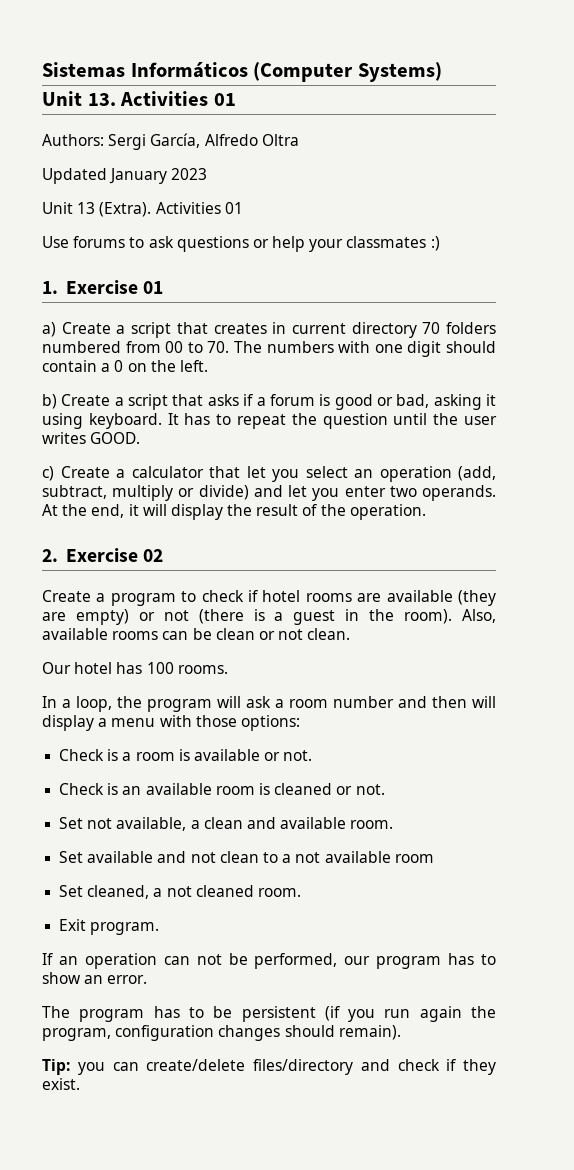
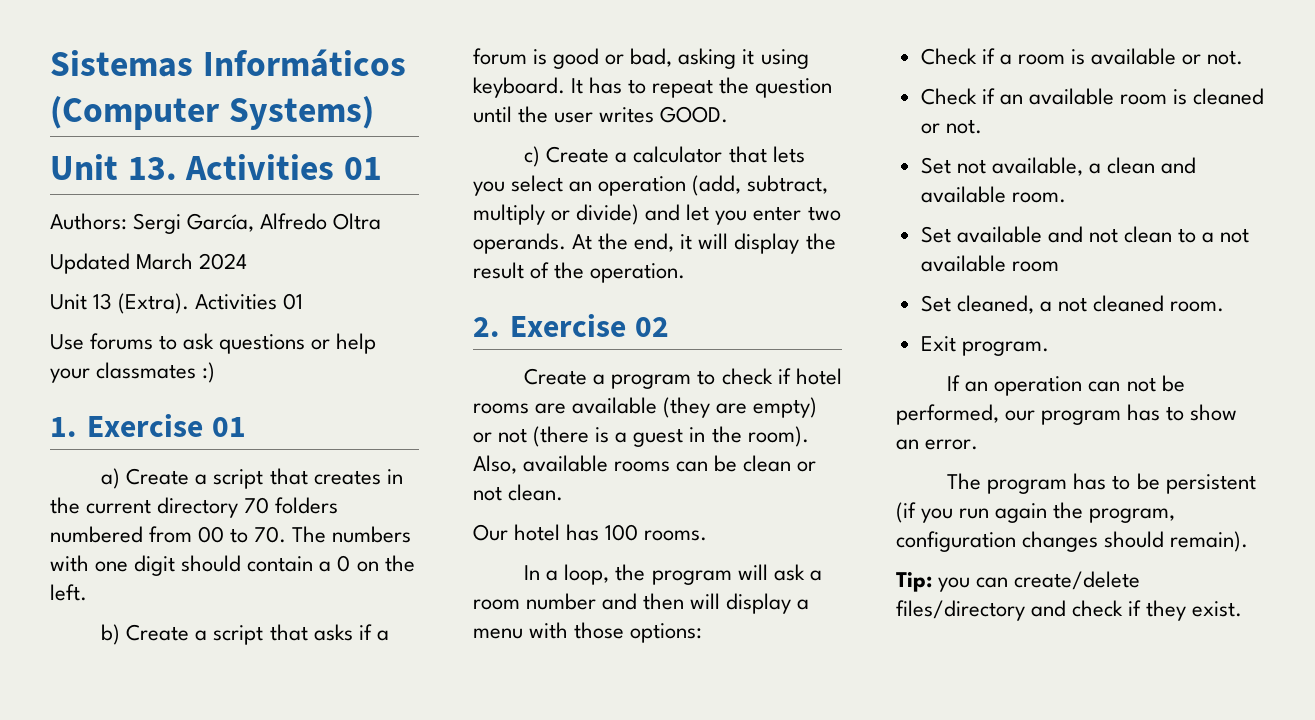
- Updated January 2023
+ Updated March 2024
- a) Create a script that creates in current directory 70 folders numbered from 00 to 70. The numbers with one digit should contain a 0 on the left.
+ a) Create a script that creates in the current directory 70 folders numbered from 00 to 70. The numbers with one digit should contain a 0 on the left.
- c) Create a calculator that let you select an operation (add, subtract, multiply or divide) and let you enter two operands.
+ c) Create a calculator that lets you select an operation (add, subtract, multiply or divide) and let you enter two operands.
- Check is a room is available or not.
+ Check if a room is available or not.
- Check is an available room is cleaned or not.
+ Check if an available room is cleaned or not.

